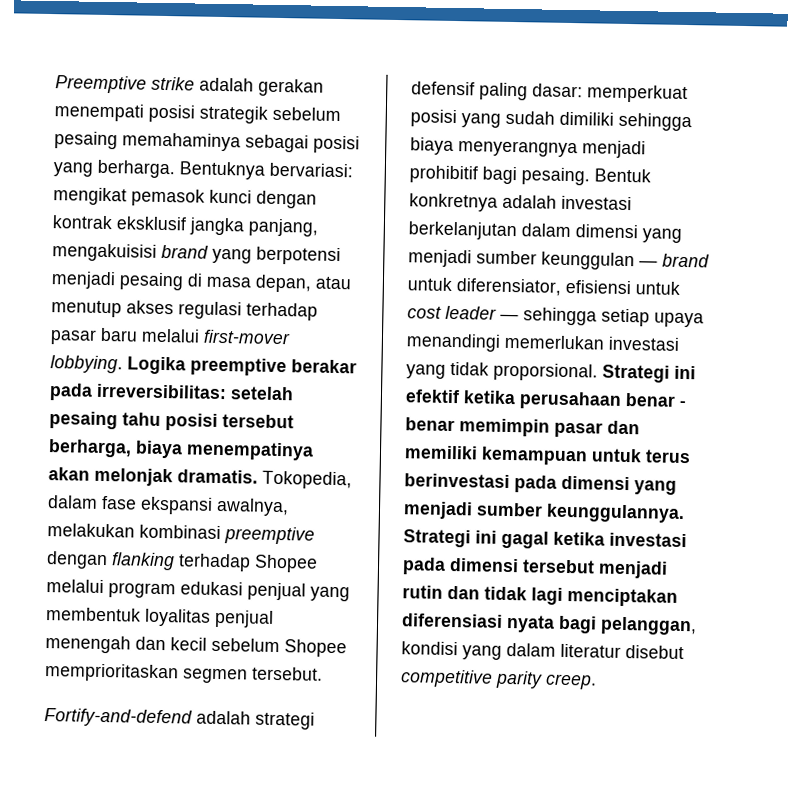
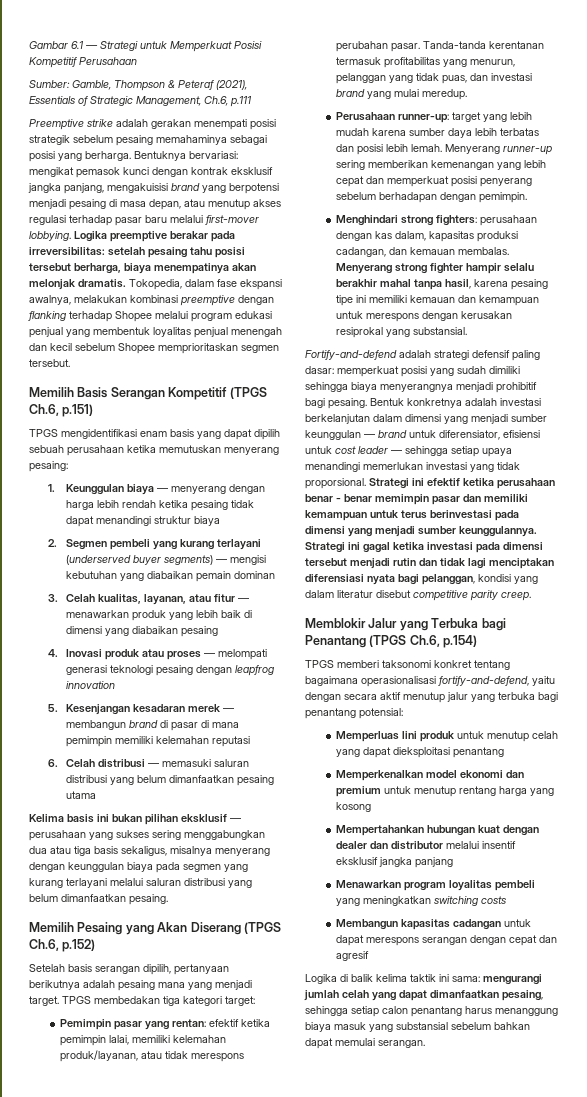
+ Gambar 6.1 — Strategi untuk Memperkuat Posisi Kompetitif Perusahaan
+ Sumber: Gamble, Thompson & Peteraf (2021), Essentials of Strategic Management, Ch.6, p.111
+ Memilih Basis Serangan Kompetitif (TPGS Ch.6, p.151)
+ TPGS mengidentifikasi enam basis yang dapat dipilih sebuah perusahaan ketika memutuskan menyerang pesaing:
+ 1. Keunggulan biaya — menyerang dengan harga lebih rendah ketika pesaing tidak dapat menandingi struktur biaya
+ 2. Segmen pembeli yang kurang terlayani (underserved buyer segments) — mengisi kebutuhan yang diabaikan pemain dominan
+ 3. Celah kualitas, layanan, atau fitur — menawarkan produk yang lebih baik di dimensi yang diabaikan pesaing
+ 4. Inovasi produk atau proses — melompati generasi teknologi pesaing dengan leapfrog innovation
+ 5. Kesenjangan kesadaran merek — membangun brand di pasar di mana pemimpin memiliki kelemahan reputasi
+ 6. Celah distribusi — memasuki saluran distribusi yang belum dimanfaatkan pesaing utama
+ Kelima basis ini bukan pilihan eksklusif — perusahaan yang sukses sering menggabungkan dua atau tiga basis sekaligus, misalnya menyerang dengan keunggulan biaya pada segmen yang kurang terlayani melalui saluran distribusi yang belum dimanfaatkan pesaing.
+ Memilih Pesaing yang Akan Diserang (TPGS Ch.6, p.152)
+ Setelah basis serangan dipilih, pertanyaan berikutnya adalah pesaing mana yang menjadi target. TPGS membedakan tiga kategori target:
+ Pemimpin pasar yang rentan: efektif ketika pemimpin lalai, memiliki kelemahan produk/layanan, atau tidak merespons perubahan pasar. Tanda-tanda kerentanan termasuk profitabilitas yang menurun, pelanggan yang tidak puas, dan investasi brand yang mulai meredup.
+ Perusahaan runner-up: target yang lebih mudah karena sumber daya lebih terbatas dan posisi lebih lemah. Menyerang runner-up sering memberikan kemenangan yang lebih cepat dan memperkuat posisi penyerang sebelum berhadapan dengan pemimpin.
+ Menghindari strong fighters: perusahaan dengan kas dalam, kapasitas produksi cadangan, dan kemauan membalas. Menyerang strong fighter hampir selalu berakhir mahal tanpa hasil, karena pesaing tipe ini memiliki kemauan dan kemampuan untuk merespons dengan kerusakan resiprokal yang substansial.
+ Memblokir Jalur yang Terbuka bagi Penantang (TPGS Ch.6, p.154)
+ TPGS memberi taksonomi konkret tentang bagaimana operasionalisasi fortify-and-defend, yaitu dengan secara aktif menutup jalur yang terbuka bagi penantang potensial:
+ Memperluas lini produk untuk menutup celah yang dapat dieksploitasi penantang
+ Memperkenalkan model ekonomi dan premium untuk menutup rentang harga yang kosong
+ Mempertahankan hubungan kuat dengan dealer dan distributor melalui insentif eksklusif jangka panjang
+ Menawarkan program loyalitas pembeli yang meningkatkan switching costs
+ Membangun kapasitas cadangan untuk dapat merespons serangan dengan cepat dan agresif
+ Logika di balik kelima taktik ini sama: mengurangi jumlah celah yang dapat dimanfaatkan pesaing, sehingga setiap calon penantang harus menanggung biaya masuk yang substansial sebelum bahkan dapat memulai serangan.

